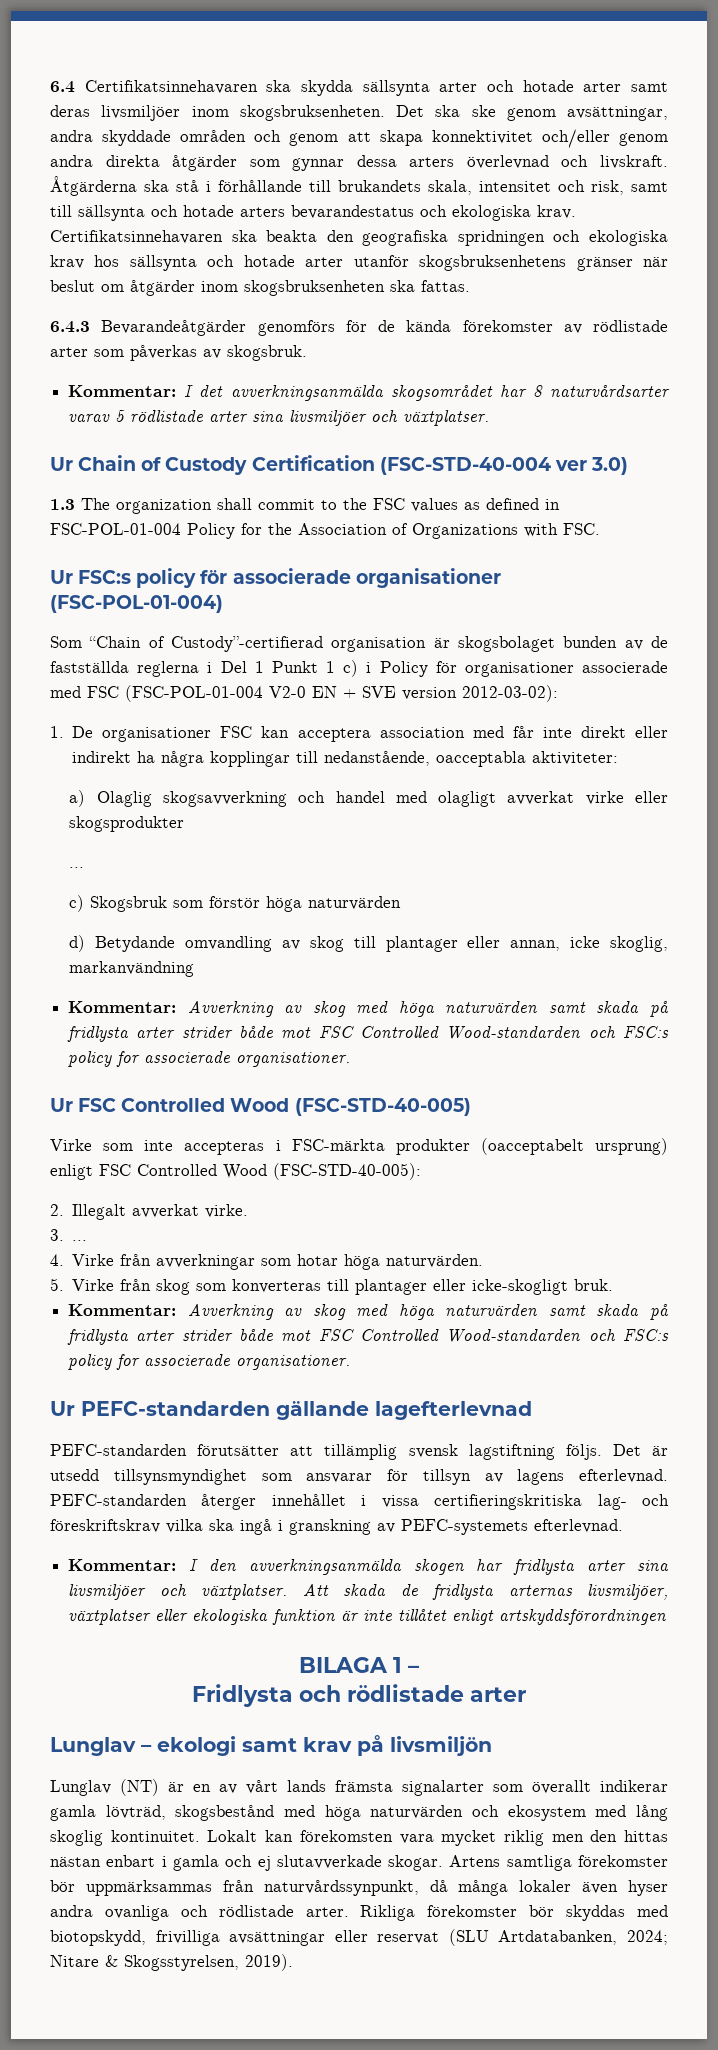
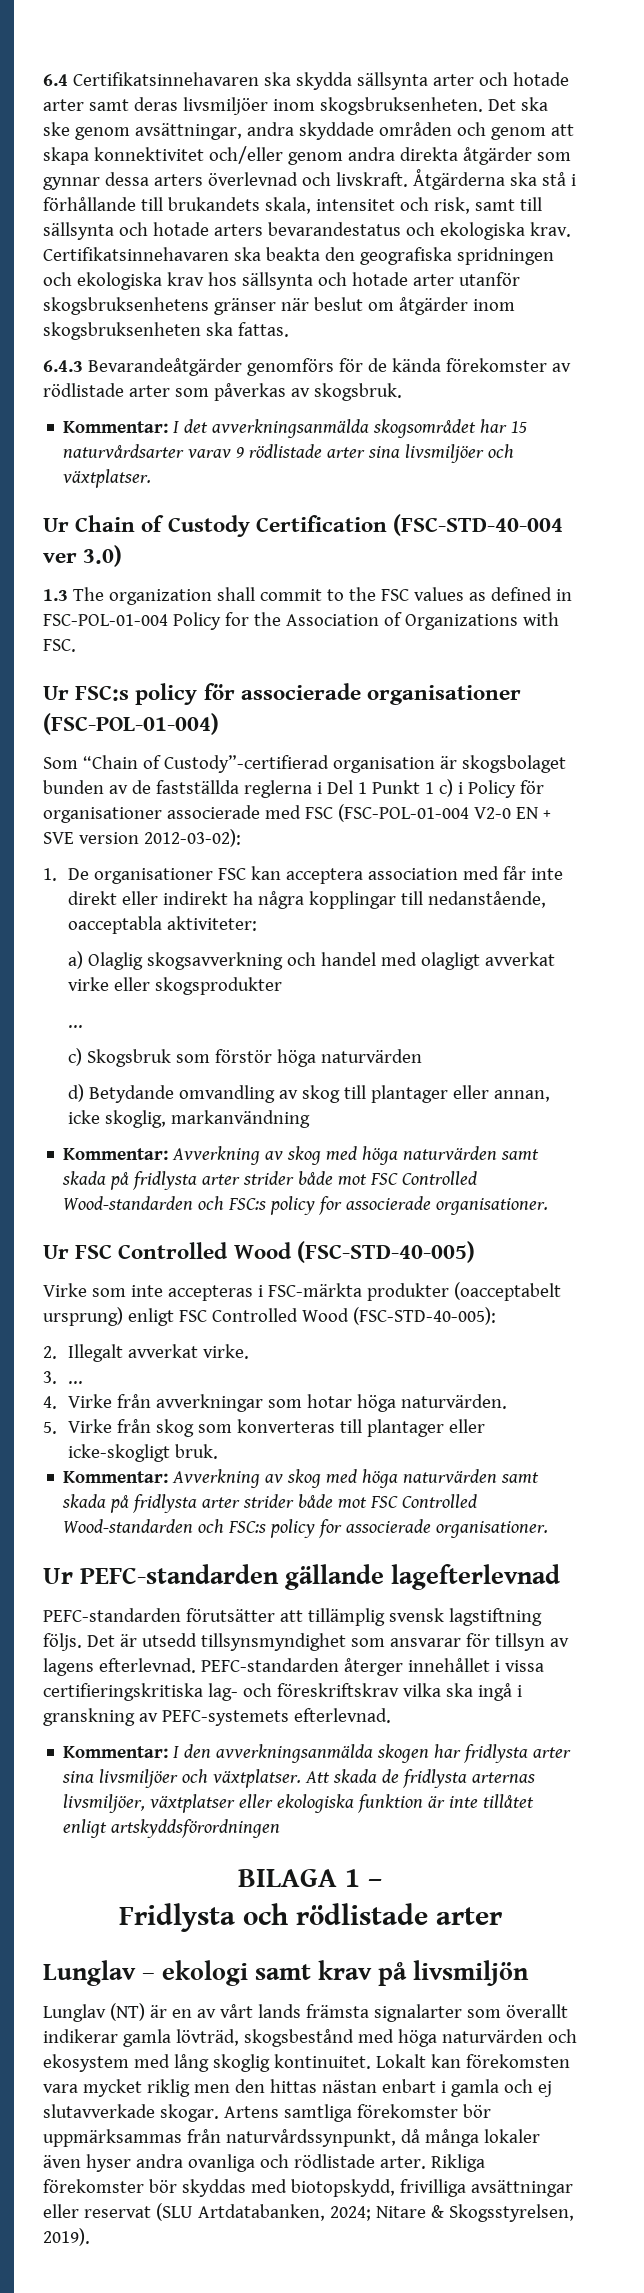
- Kommentar: I det avverkningsanmälda skogsområdet har 8 naturvårdsarter varav 5 rödlistade arter sina livsmiljöer och växtplatser.
+ Kommentar: I det avverkningsanmälda skogsområdet har 15 naturvårdsarter varav 9 rödlistade arter sina livsmiljöer och växtplatser.

